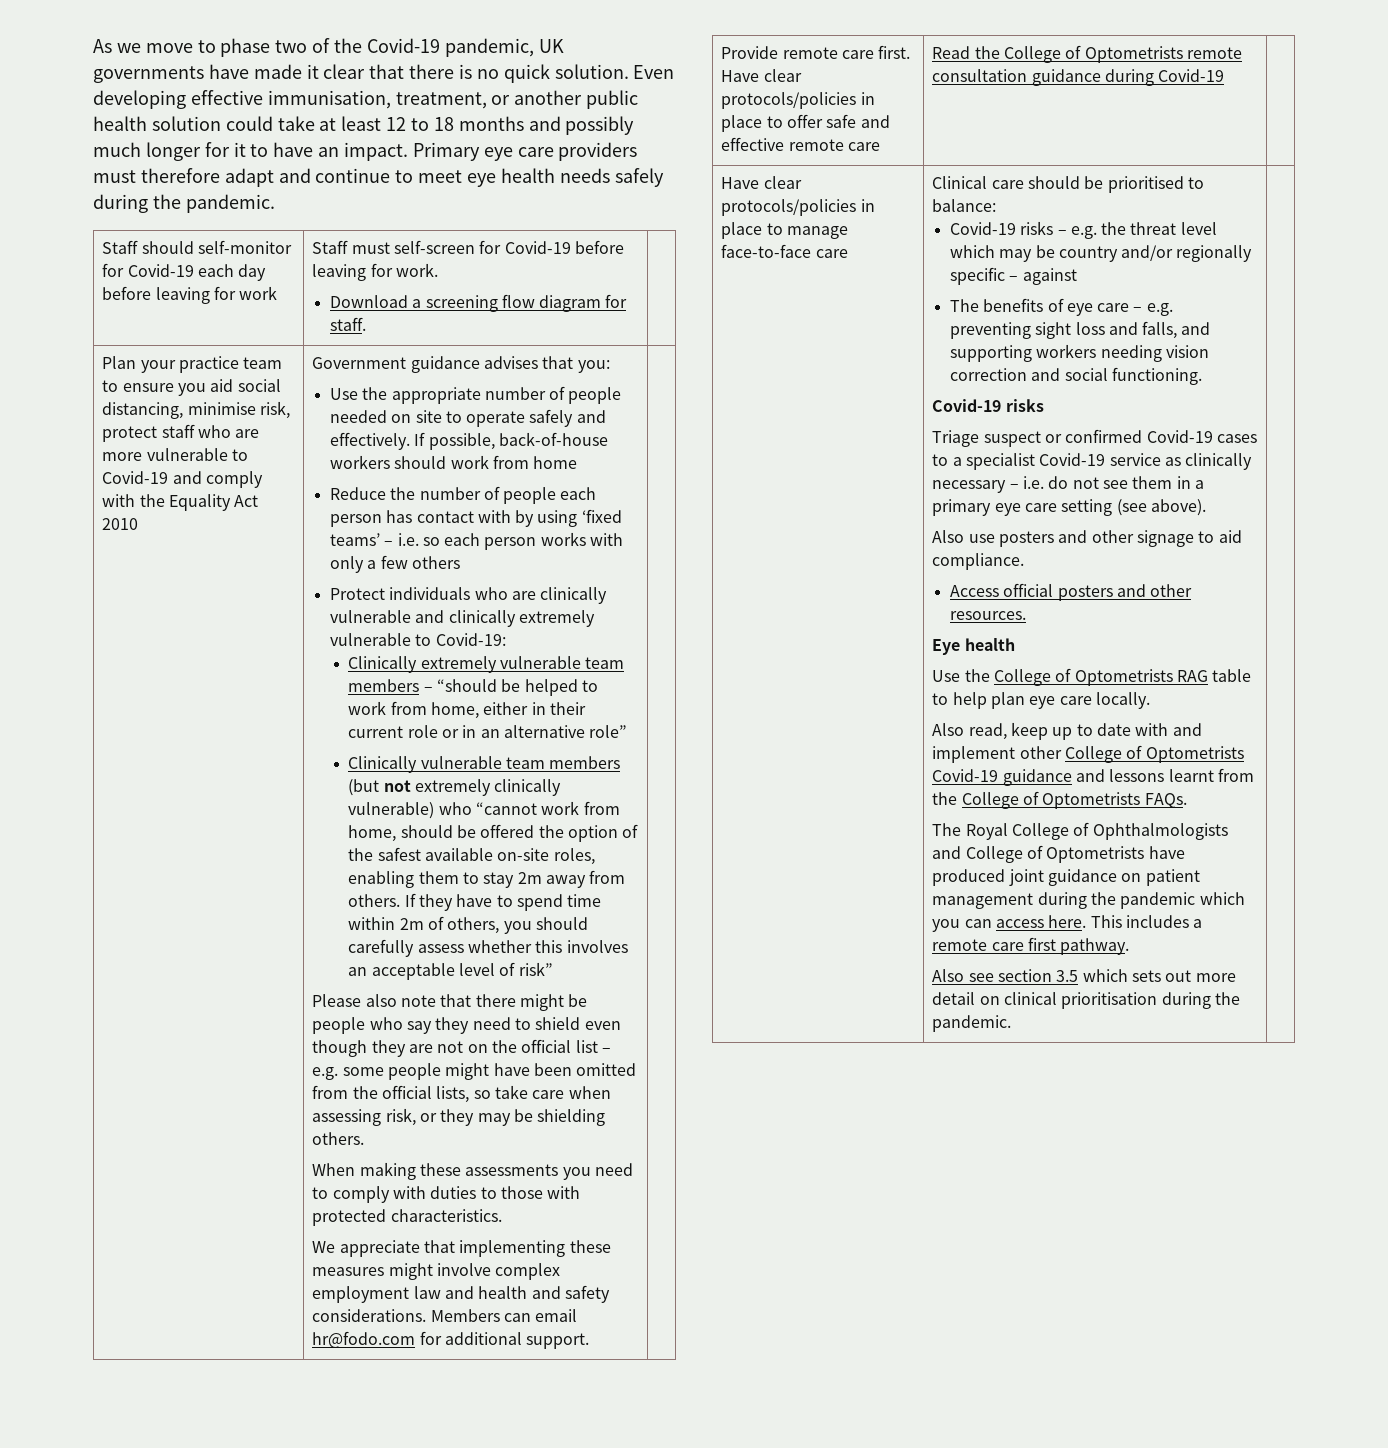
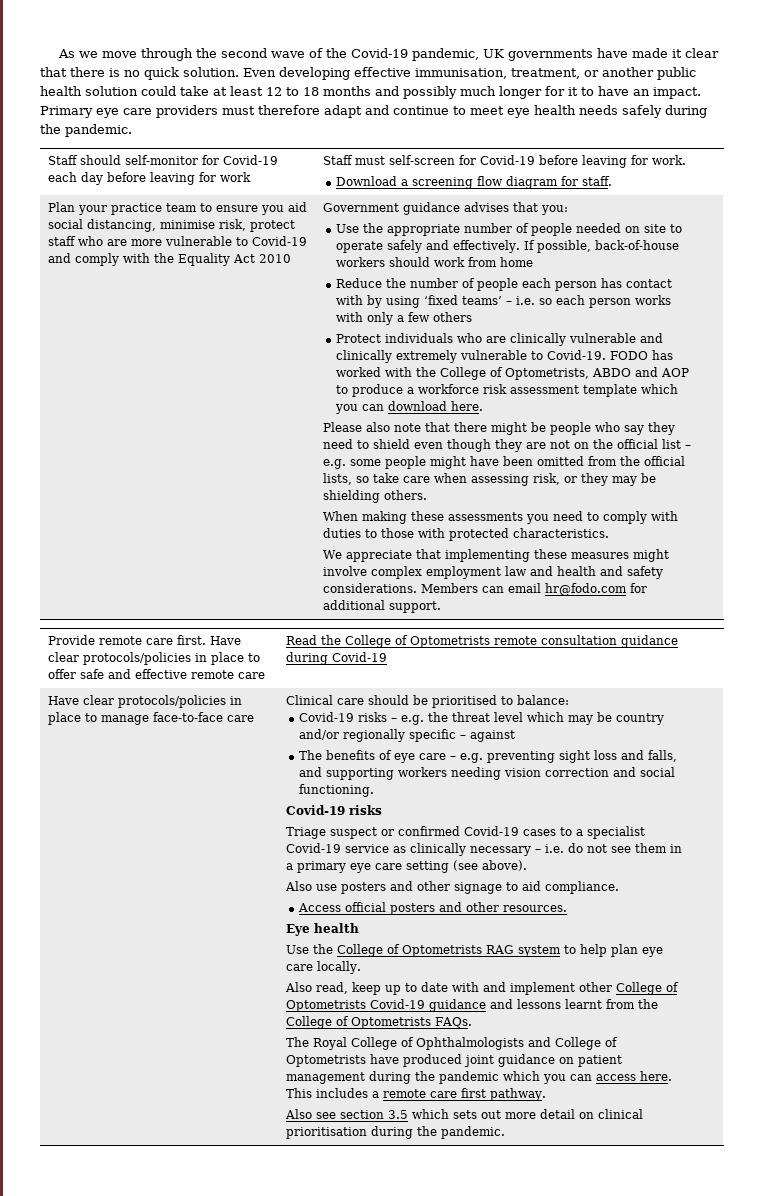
- As we move to phase two of the Covid-19 pandemic, UK governments have made it clear that there is no quick solution.
+ As we move through the second wave of the Covid-19 pandemic, UK governments have made it clear that there is no quick solution.
- Protect individuals who are clinically vulnerable and clinically extremely vulnerable to Covid-19:
- Clinically extremely vulnerable team members – “should be helped to work from home, either in their current role or in an alternative role”
- Clinically vulnerable team members (but not extremely clinically vulnerable) who “cannot work from home, should be offered the option of the safest available on-site roles, enabling them to stay 2m away from others. If they have to spend time within 2m of others, you should carefully assess whether this involves an acceptable level of risk”
+ Protect individuals who are clinically vulnerable and clinically extremely vulnerable to Covid-19. FODO has worked with the College of Optometrists, ABDO and AOP to produce a workforce risk assessment template which you can download here.
- Use the College of Optometrists RAG table to help plan eye care locally.
+ Use the College of Optometrists RAG system to help plan eye care locally.

